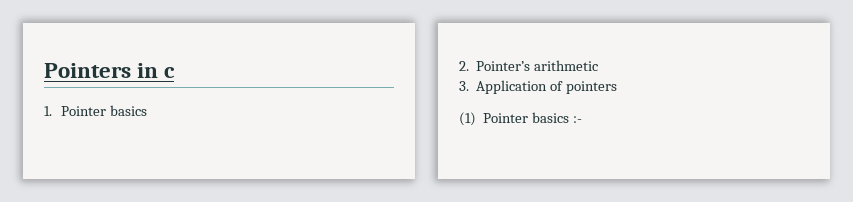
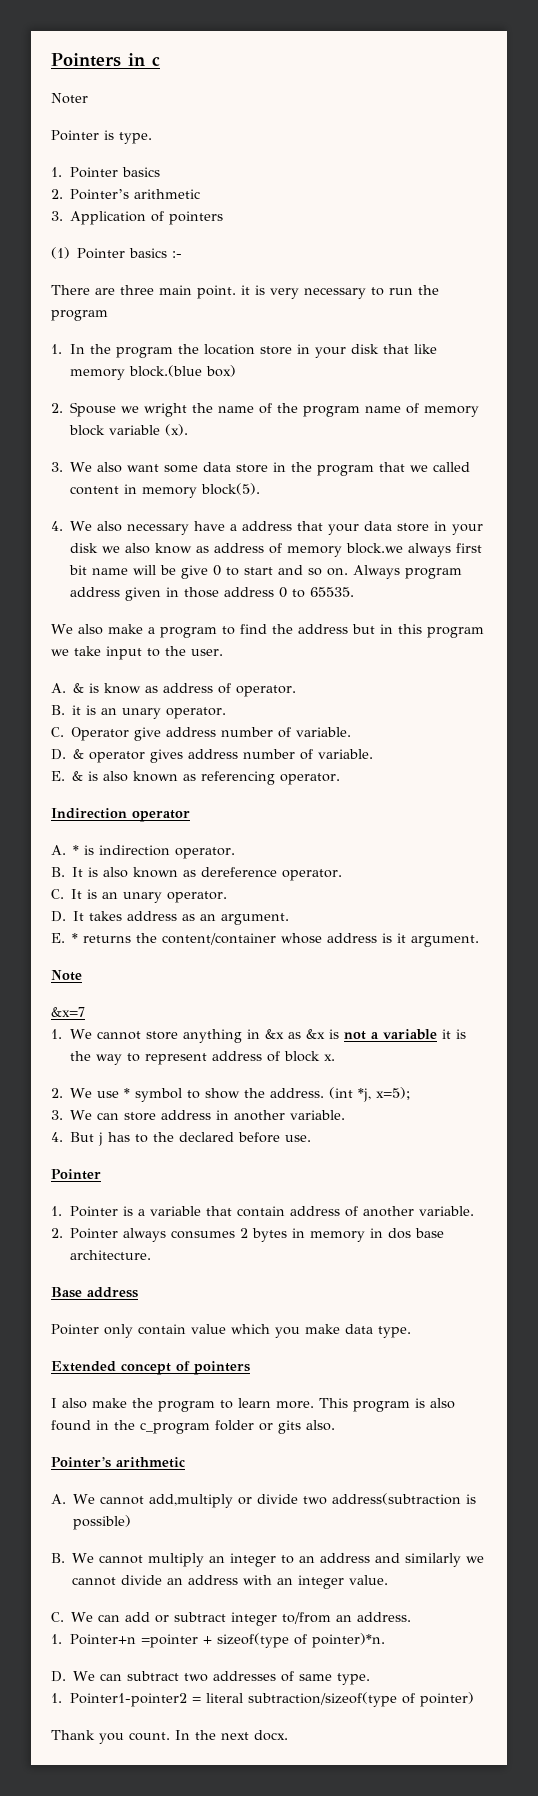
+ Noter
+ Pointer is type.
+ There are three main point. it is very necessary to run the program
+ 1. In the program the location store in your disk that like memory block.(blue box)
+ 2. Spouse we wright the name of the program name of memory block variable (x).
+ 3. We also want some data store in the program that we called content in memory block(5).
+ 4. We also necessary have a address that your data store in your disk we also know as address of memory block.we always first bit name will be give 0 to start and so on. Always program address given in those address 0 to 65535.
+ We also make a program to find the address but in this program we take input to the user.
+ A. & is know as address of operator.
+ B. it is an unary operator.
+ C. Operator give address number of variable.
+ D. & operator gives address number of variable.
+ E. & is also known as referencing operator.
+ Indirection operator
+ A. * is indirection operator.
+ B. It is also known as dereference operator.
+ C. It is an unary operator.
+ D. It takes address as an argument.
+ E. * returns the content/container whose address is it argument.
+ Note
+ &x=7
+ 1. We cannot store anything in &x as &x is not a variable it is the way to represent address of block x.
+ 2. We use * symbol to show the address. (int *j, x=5);
+ 3. We can store address in another variable.
+ 4. But j has to the declared before use.
+ Pointer
+ 1. Pointer is a variable that contain address of another variable.
+ 2. Pointer always consumes 2 bytes in memory in dos base architecture.
+ Base address
+ Pointer only contain value which you make data type.
+ Extended concept of pointers
+ I also make the program to learn more. This program is also found in the c_program folder or gits also.
+ Pointer’s arithmetic
+ A. We cannot add,multiply or divide two address(subtraction is possible)
+ B. We cannot multiply an integer to an address and similarly we cannot divide an address with an integer value.
+ C. We can add or subtract integer to/from an address.
+ 1. Pointer+n =pointer + sizeof(type of pointer)*n.
+ D. We can subtract two addresses of same type.
+ 1. Pointer1-pointer2 = literal subtraction/sizeof(type of pointer)
+ Thank you count. In the next docx.

